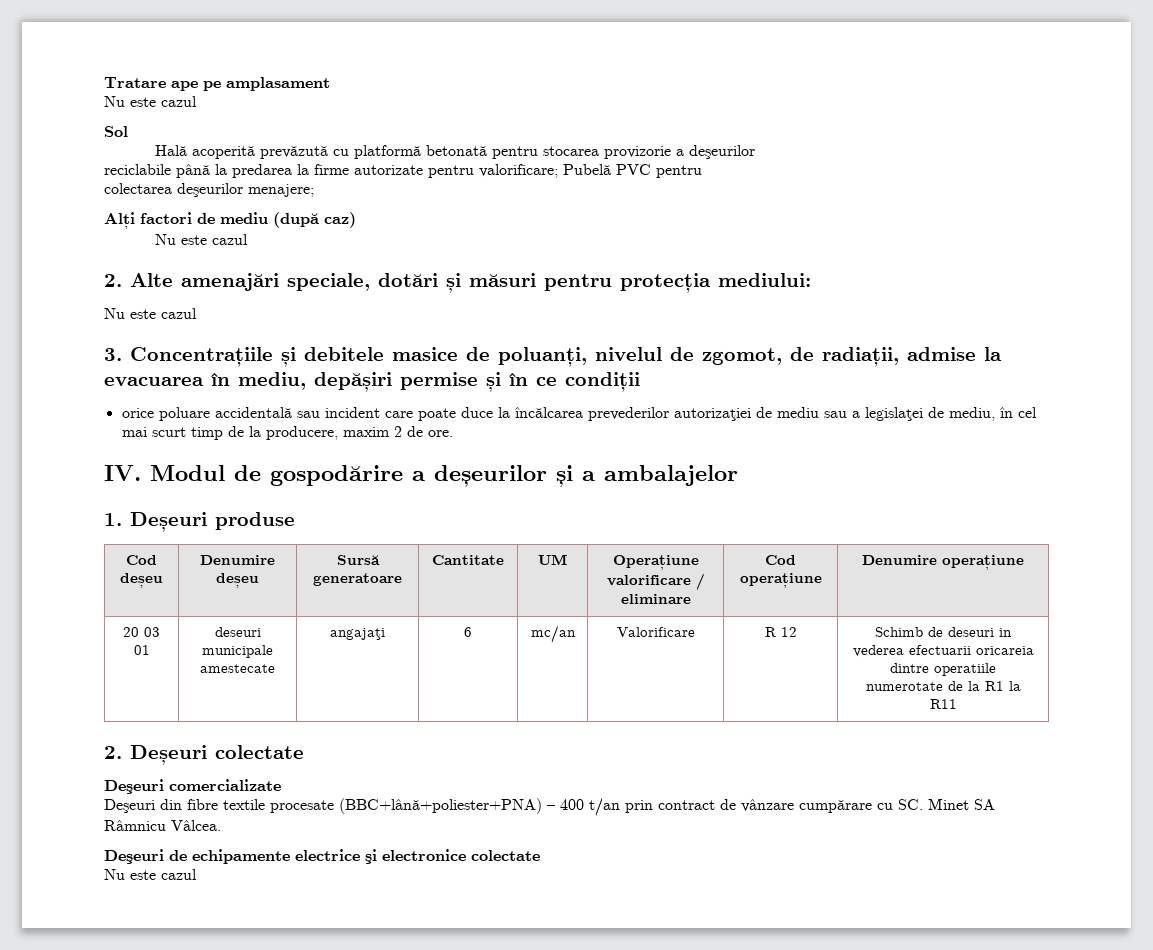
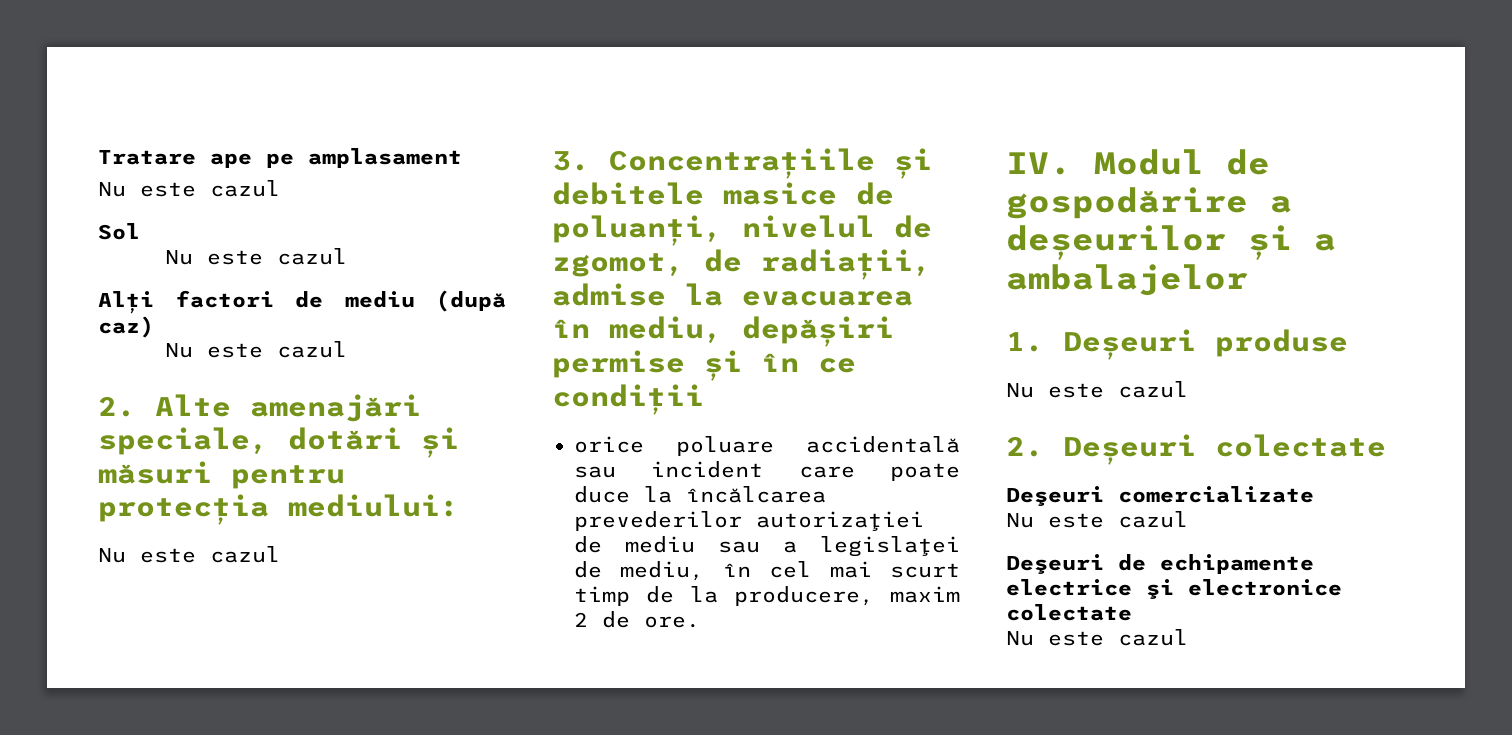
  Sol
- Hală acoperită prevăzută cu platformă betonată pentru stocarea provizorie a deşeurilor
- reciclabile până la predarea la firme autorizate pentru valorificare; Pubelă PVC pentru
- colectarea deşeurilor menajere;
+ Nu este cazul
  1. Deșeuri produse
- Cod deșeu | Denumire deșeu | Sursă generatoare | Cantitate | UM | Operațiune valorificare / eliminare | Cod operațiune | Denumire operațiune
- 20 03 01 | deseuri municipale amestecate | angajaţi | 6 | mc/an | Valorificare | R 12 | Schimb de deseuri in vederea efectuarii oricareia dintre operatiile numerotate de la R1 la R11
+ Nu este cazul
  Deşeuri comercializate
- Deşeuri din fibre textile procesate (BBC+lână+poliester+PNA) – 400 t/an prin contract de vânzare cumpărare cu SC. Minet SA Râmnicu Vâlcea.
+ Nu este cazul

